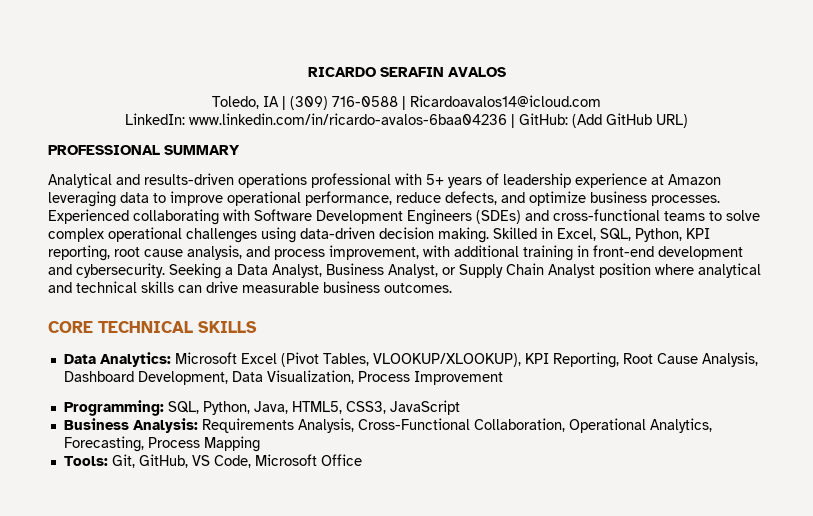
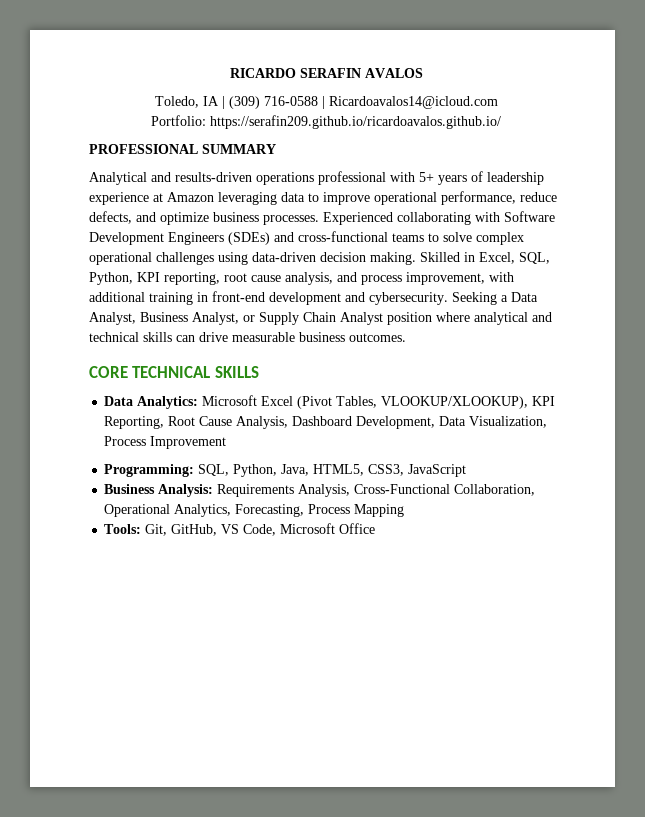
- LinkedIn: www.linkedin.com/in/ricardo-avalos-6baa04236 | GitHub: (Add GitHub URL)
+ Portfolio: https://serafin209.github.io/ricardoavalos.github.io/

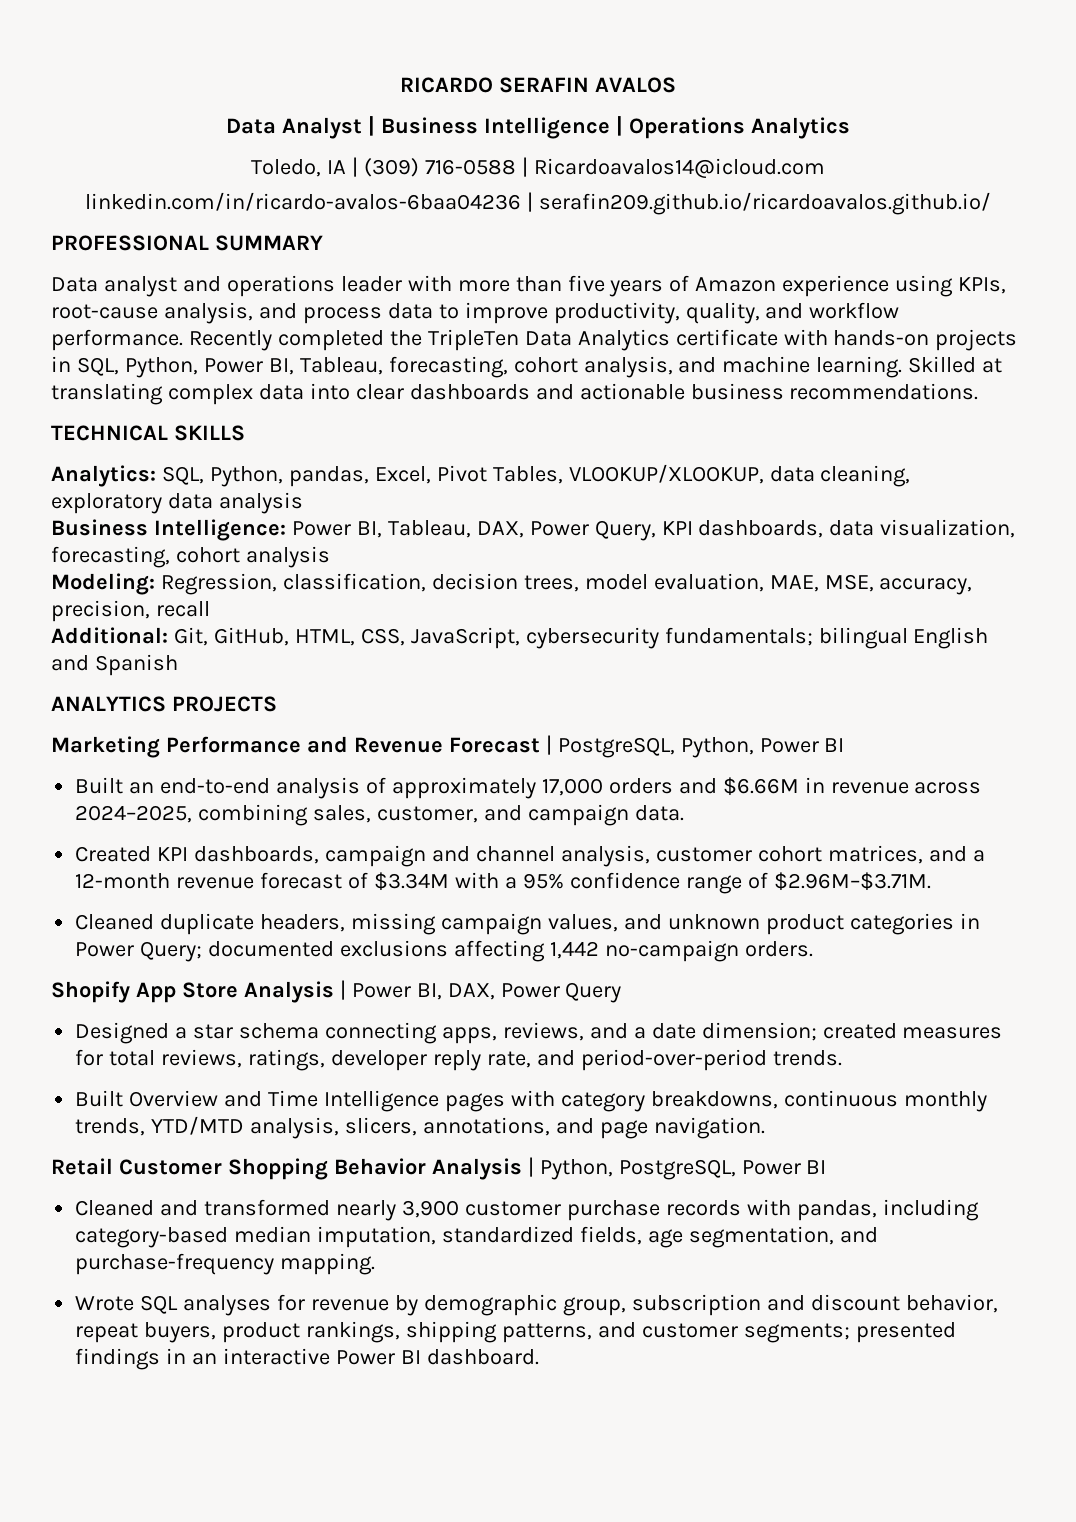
+ Data Analyst | Business Intelligence | Operations Analytics
- Portfolio: https://serafin209.github.io/ricardoavalos.github.io/
+ linkedin.com/in/ricardo-avalos-6baa04236 | serafin209.github.io/ricardoavalos.github.io/
- Analytical and results-driven operations professional with 5+ years of leadership experience at Amazon leveraging data to improve operational performance, reduce defects, and optimize business processes. Experienced collaborating with Software Development Engineers (SDEs) and cross-functional teams to solve complex operational challenges using data-driven decision making. Skilled in Excel, SQL, Python, KPI reporting, root cause analysis, and process improvement, with additional training in front-end development and cybersecurity. Seeking a Data Analyst, Business Analyst, or Supply Chain Analyst position where analytical and technical skills can drive measurable business outcomes.
- CORE TECHNICAL SKILLS
- Data Analytics: Microsoft Excel (Pivot Tables, VLOOKUP/XLOOKUP), KPI Reporting, Root Cause Analysis, Dashboard Development, Data Visualization, Process Improvement
- Programming: SQL, Python, Java, HTML5, CSS3, JavaScript
- Business Analysis: Requirements Analysis, Cross-Functional Collaboration, Operational Analytics, Forecasting, Process Mapping
- Tools: Git, GitHub, VS Code, Microsoft Office
+ Data analyst and operations leader with more than five years of Amazon experience using KPIs, root-cause analysis, and process data to improve productivity, quality, and workflow performance. Recently completed the TripleTen Data Analytics certificate with hands-on projects in SQL, Python, Power BI, Tableau, forecasting, cohort analysis, and machine learning. Skilled at translating complex data into clear dashboards and actionable business recommendations.
+ TECHNICAL SKILLS
+ Analytics: SQL, Python, pandas, Excel, Pivot Tables, VLOOKUP/XLOOKUP, data cleaning, exploratory data analysis
+ Business Intelligence: Power BI, Tableau, DAX, Power Query, KPI dashboards, data visualization, forecasting, cohort analysis
+ Modeling: Regression, classification, decision trees, model evaluation, MAE, MSE, accuracy, precision, recall
+ Additional: Git, GitHub, HTML, CSS, JavaScript, cybersecurity fundamentals; bilingual English and Spanish
+ ANALYTICS PROJECTS
+ Marketing Performance and Revenue Forecast | PostgreSQL, Python, Power BI
+ Built an end-to-end analysis of approximately 17,000 orders and $6.66M in revenue across 2024–2025, combining sales, customer, and campaign data.
+ Created KPI dashboards, campaign and channel analysis, customer cohort matrices, and a 12-month revenue forecast of $3.34M with a 95% confidence range of $2.96M–$3.71M.
+ Cleaned duplicate headers, missing campaign values, and unknown product categories in Power Query; documented exclusions affecting 1,442 no-campaign orders.
+ Shopify App Store Analysis | Power BI, DAX, Power Query
+ Designed a star schema connecting apps, reviews, and a date dimension; created measures for total reviews, ratings, developer reply rate, and period-over-period trends.
+ Built Overview and Time Intelligence pages with category breakdowns, continuous monthly trends, YTD/MTD analysis, slicers, annotations, and page navigation.
+ Retail Customer Shopping Behavior Analysis | Python, PostgreSQL, Power BI
+ Cleaned and transformed nearly 3,900 customer purchase records with pandas, including category-based median imputation, standardized fields, age segmentation, and purchase-frequency mapping.
+ Wrote SQL analyses for revenue by demographic group, subscription and discount behavior, repeat buyers, product rankings, shipping patterns, and customer segments; presented findings in an interactive Power BI dashboard.

